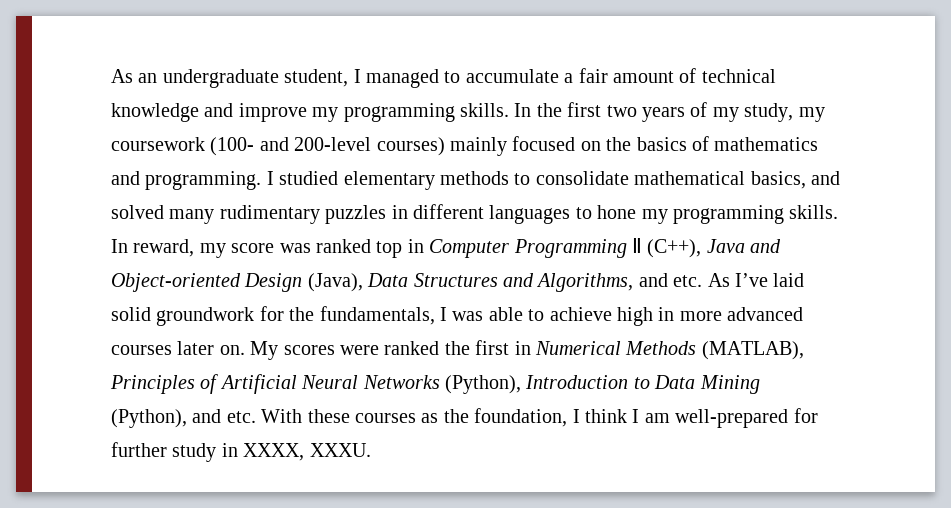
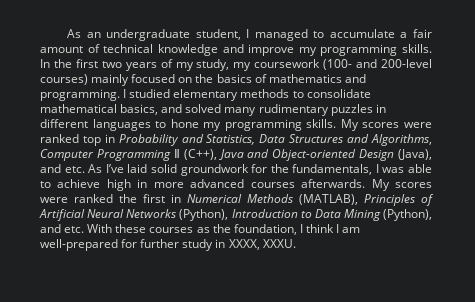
- In reward, my score was ranked top in Computer Programming Ⅱ (C++), Java and Object-oriented Design (Java), Data Structures and Algorithms, and etc. As I’ve laid solid groundwork for the fundamentals, I was able to achieve high in more advanced courses later on.
+ My scores were ranked top in Probability and Statistics, Data Structures and Algorithms, Computer Programming Ⅱ (C++), Java and Object-oriented Design (Java), and etc. As I’ve laid solid groundwork for the fundamentals, I was able to achieve high in more advanced courses afterwards.

